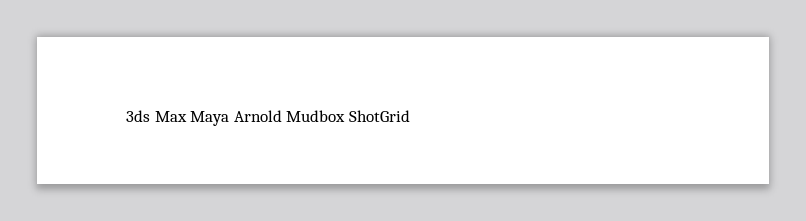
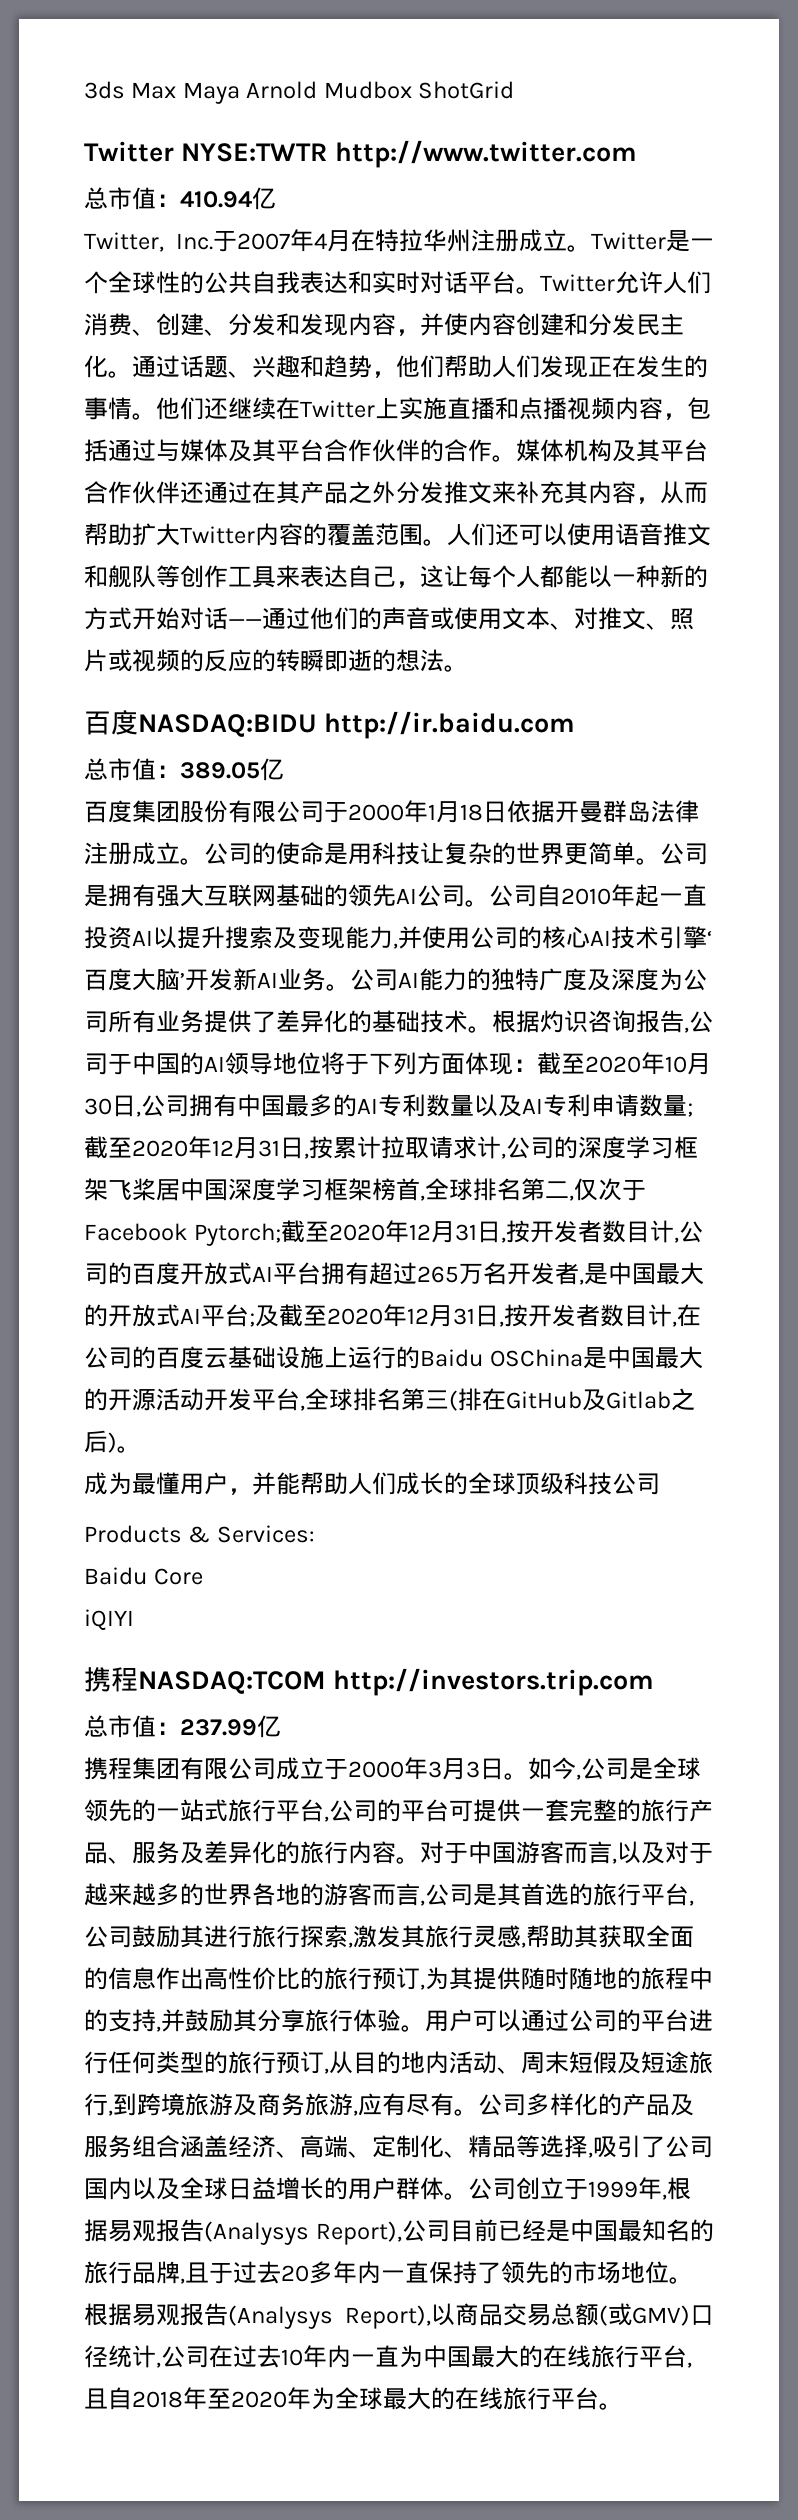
+ Twitter NYSE:TWTR http://www.twitter.com
+ 总市值：410.94亿
+ Twitter, Inc.于2007年4月在特拉华州注册成立。Twitter是一个全球性的公共自我表达和实时对话平台。Twitter允许人们消费、创建、分发和发现内容，并使内容创建和分发民主化。通过话题、兴趣和趋势，他们帮助人们发现正在发生的事情。他们还继续在Twitter上实施直播和点播视频内容，包括通过与媒体及其平台合作伙伴的合作。媒体机构及其平台合作伙伴还通过在其产品之外分发推文来补充其内容，从而帮助扩大Twitter内容的覆盖范围。人们还可以使用语音推文和舰队等创作工具来表达自己，这让每个人都能以一种新的方式开始对话——通过他们的声音或使用文本、对推文、照片或视频的反应的转瞬即逝的想法。
+ 百度NASDAQ:BIDU http://ir.baidu.com
+ 总市值：389.05亿
+ 百度集团股份有限公司于2000年1月18日依据开曼群岛法律注册成立。公司的使命是用科技让复杂的世界更简单。公司是拥有强大互联网基础的领先AI公司。公司自2010年起一直投资AI以提升搜索及变现能力,并使用公司的核心AI技术引擎‘百度大脑’开发新AI业务。公司AI能力的独特广度及深度为公司所有业务提供了差异化的基础技术。根据灼识咨询报告,公司于中国的AI领导地位将于下列方面体现：截至2020年10月30日,公司拥有中国最多的AI专利数量以及AI专利申请数量;截至2020年12月31日,按累计拉取请求计,公司的深度学习框架飞桨居中国深度学习框架榜首,全球排名第二,仅次于Facebook Pytorch;截至2020年12月31日,按开发者数目计,公司的百度开放式AI平台拥有超过265万名开发者,是中国最大的开放式AI平台;及截至2020年12月31日,按开发者数目计,在公司的百度云基础设施上运行的Baidu OSChina是中国最大的开源活动开发平台,全球排名第三(排在GitHub及Gitlab之后)。
+ 成为最懂用户，并能帮助人们成长的全球顶级科技公司
+ Products & Services:
+ Baidu Core
+ iQIYI
+ 携程NASDAQ:TCOM http://investors.trip.com
+ 总市值：237.99亿
+ 携程集团有限公司成立于2000年3月3日。如今,公司是全球领先的一站式旅行平台,公司的平台可提供一套完整的旅行产品、服务及差异化的旅行内容。对于中国游客而言,以及对于越来越多的世界各地的游客而言,公司是其首选的旅行平台,公司鼓励其进行旅行探索,激发其旅行灵感,帮助其获取全面的信息作出高性价比的旅行预订,为其提供随时随地的旅程中的支持,并鼓励其分享旅行体验。用户可以通过公司的平台进行任何类型的旅行预订,从目的地内活动、周末短假及短途旅行,到跨境旅游及商务旅游,应有尽有。公司多样化的产品及服务组合涵盖经济、高端、定制化、精品等选择,吸引了公司国内以及全球日益增长的用户群体。公司创立于1999年,根据易观报告(Analysys Report),公司目前已经是中国最知名的旅行品牌,且于过去20多年内一直保持了领先的市场地位。根据易观报告(Analysys Report),以商品交易总额(或GMV)口径统计,公司在过去10年内一直为中国最大的在线旅行平台,且自2018年至2020年为全球最大的在线旅行平台。

